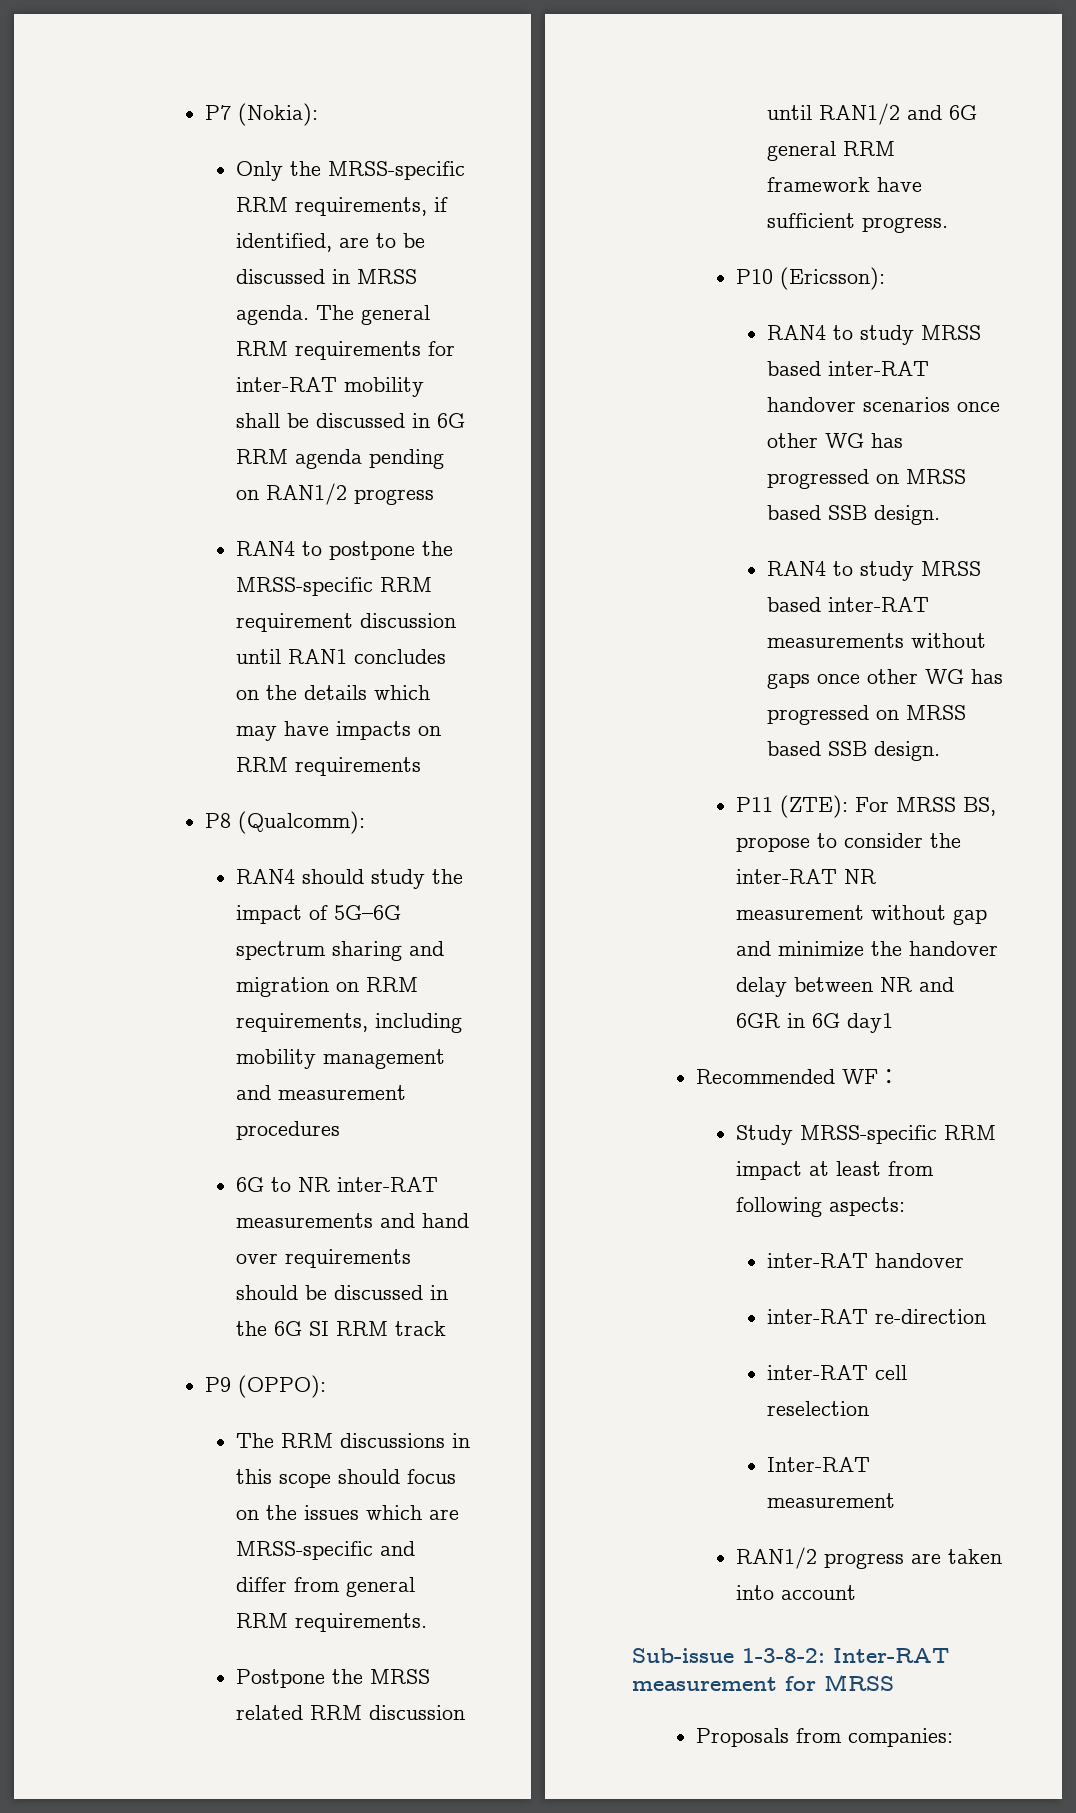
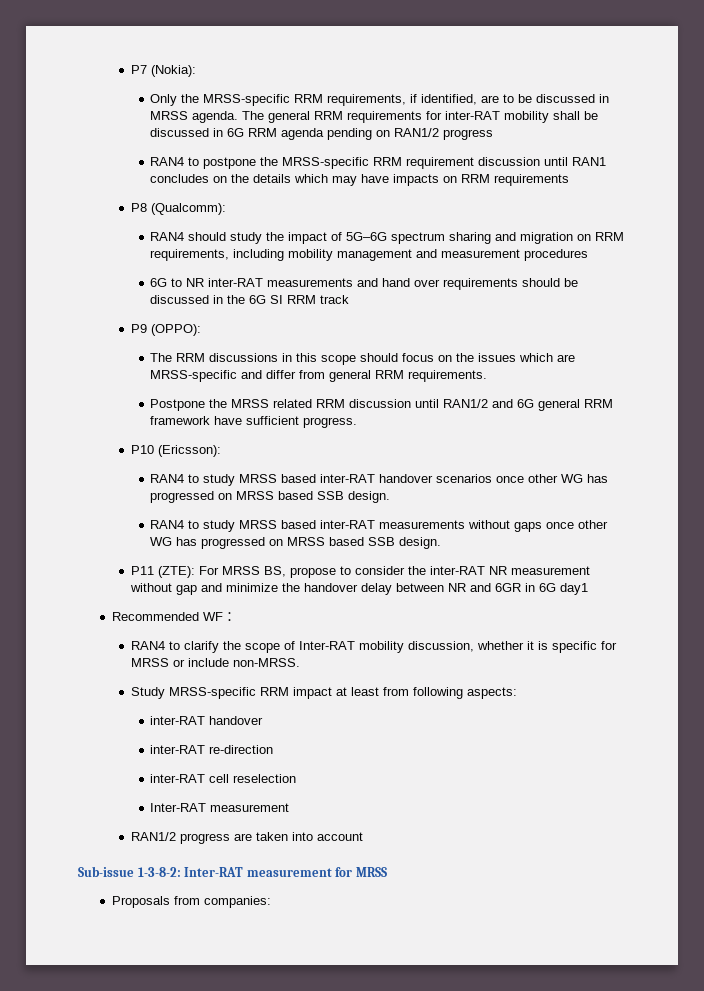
+ RAN4 to clarify the scope of Inter-RAT mobility discussion, whether it is specific for MRSS or include non-MRSS.

